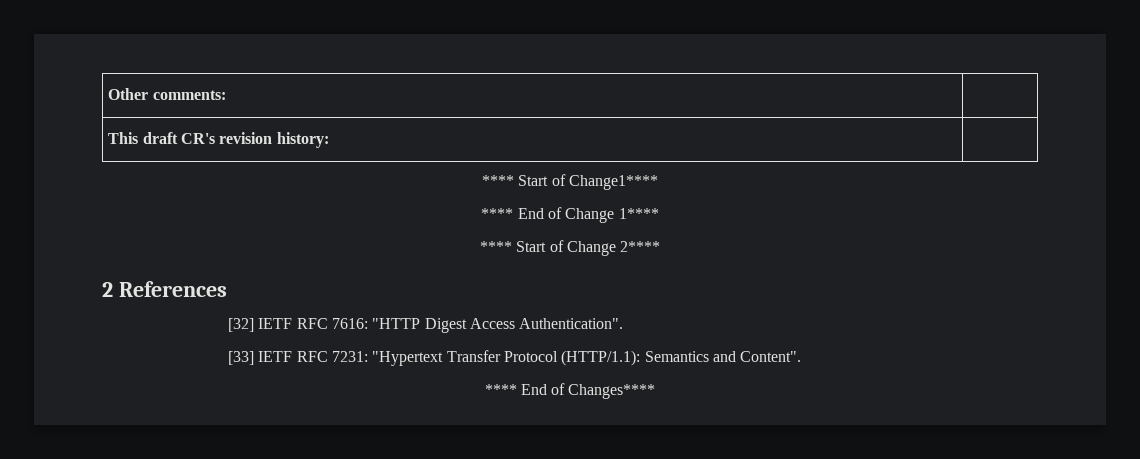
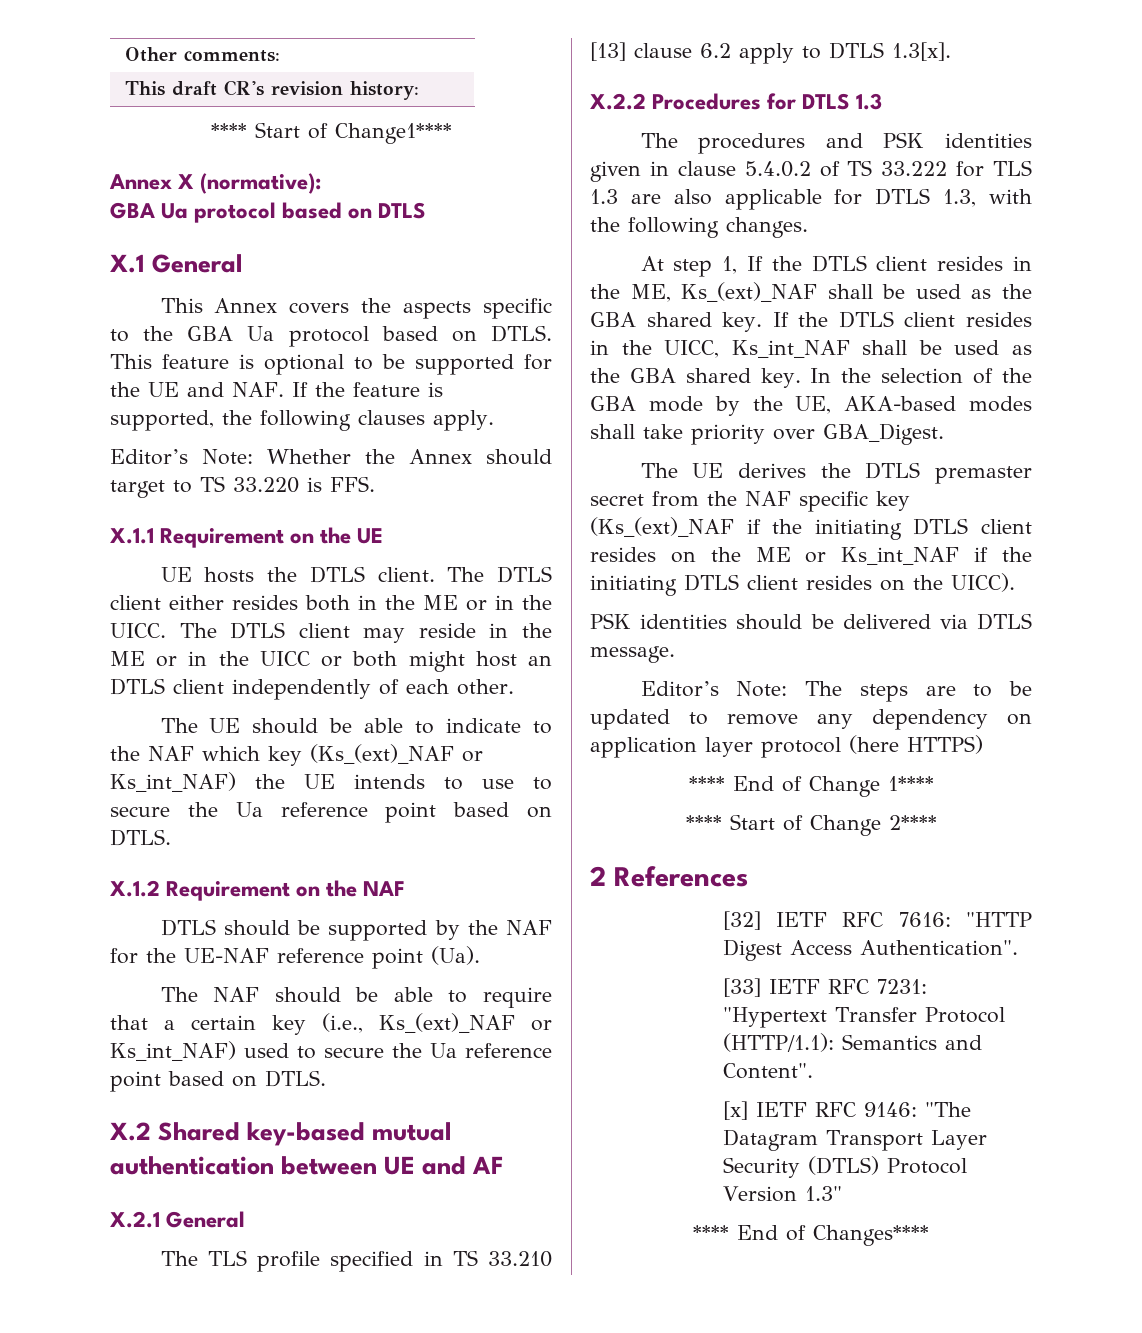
+ Annex X (normative):
+ GBA Ua protocol based on DTLS
+ X.1 General
+ This Annex covers the aspects specific to the GBA Ua protocol based on DTLS. This feature is optional to be supported for the UE and NAF. If the feature is supported, the following clauses apply.
+ Editor’s Note: Whether the Annex should target to TS 33.220 is FFS.
+ X.1.1 Requirement on the UE
+ UE hosts the DTLS client. The DTLS client either resides both in the ME or in the UICC. The DTLS client may reside in the ME or in the UICC or both might host an DTLS client independently of each other.
+ The UE should be able to indicate to the NAF which key (Ks_(ext)_NAF or Ks_int_NAF) the UE intends to use to secure the Ua reference point based on DTLS.
+ X.1.2 Requirement on the NAF
+ DTLS should be supported by the NAF for the UE-NAF reference point (Ua).
+ The NAF should be able to require that a certain key (i.e., Ks_(ext)_NAF or Ks_int_NAF) used to secure the Ua reference point based on DTLS.
+ X.2 Shared key-based mutual authentication between UE and AF
+ X.2.1 General
+ The TLS profile specified in TS 33.210 [13] clause 6.2 apply to DTLS 1.3[x].
+ X.2.2 Procedures for DTLS 1.3
+ The procedures and PSK identities given in clause 5.4.0.2 of TS 33.222 for TLS 1.3 are also applicable for DTLS 1.3, with the following changes.
+ At step 1, If the DTLS client resides in the ME, Ks_(ext)_NAF shall be used as the GBA shared key. If the DTLS client resides in the UICC, Ks_int_NAF shall be used as the GBA shared key. In the selection of the GBA mode by the UE, AKA-based modes shall take priority over GBA_Digest.
+ The UE derives the DTLS premaster secret from the NAF specific key (Ks_(ext)_NAF if the initiating DTLS client resides on the ME or Ks_int_NAF if the initiating DTLS client resides on the UICC).
+ PSK identities should be delivered via DTLS message.
+ Editor’s Note: The steps are to be updated to remove any dependency on application layer protocol (here HTTPS)
+ [x] IETF RFC 9146: "The Datagram Transport Layer Security (DTLS) Protocol Version 1.3"

